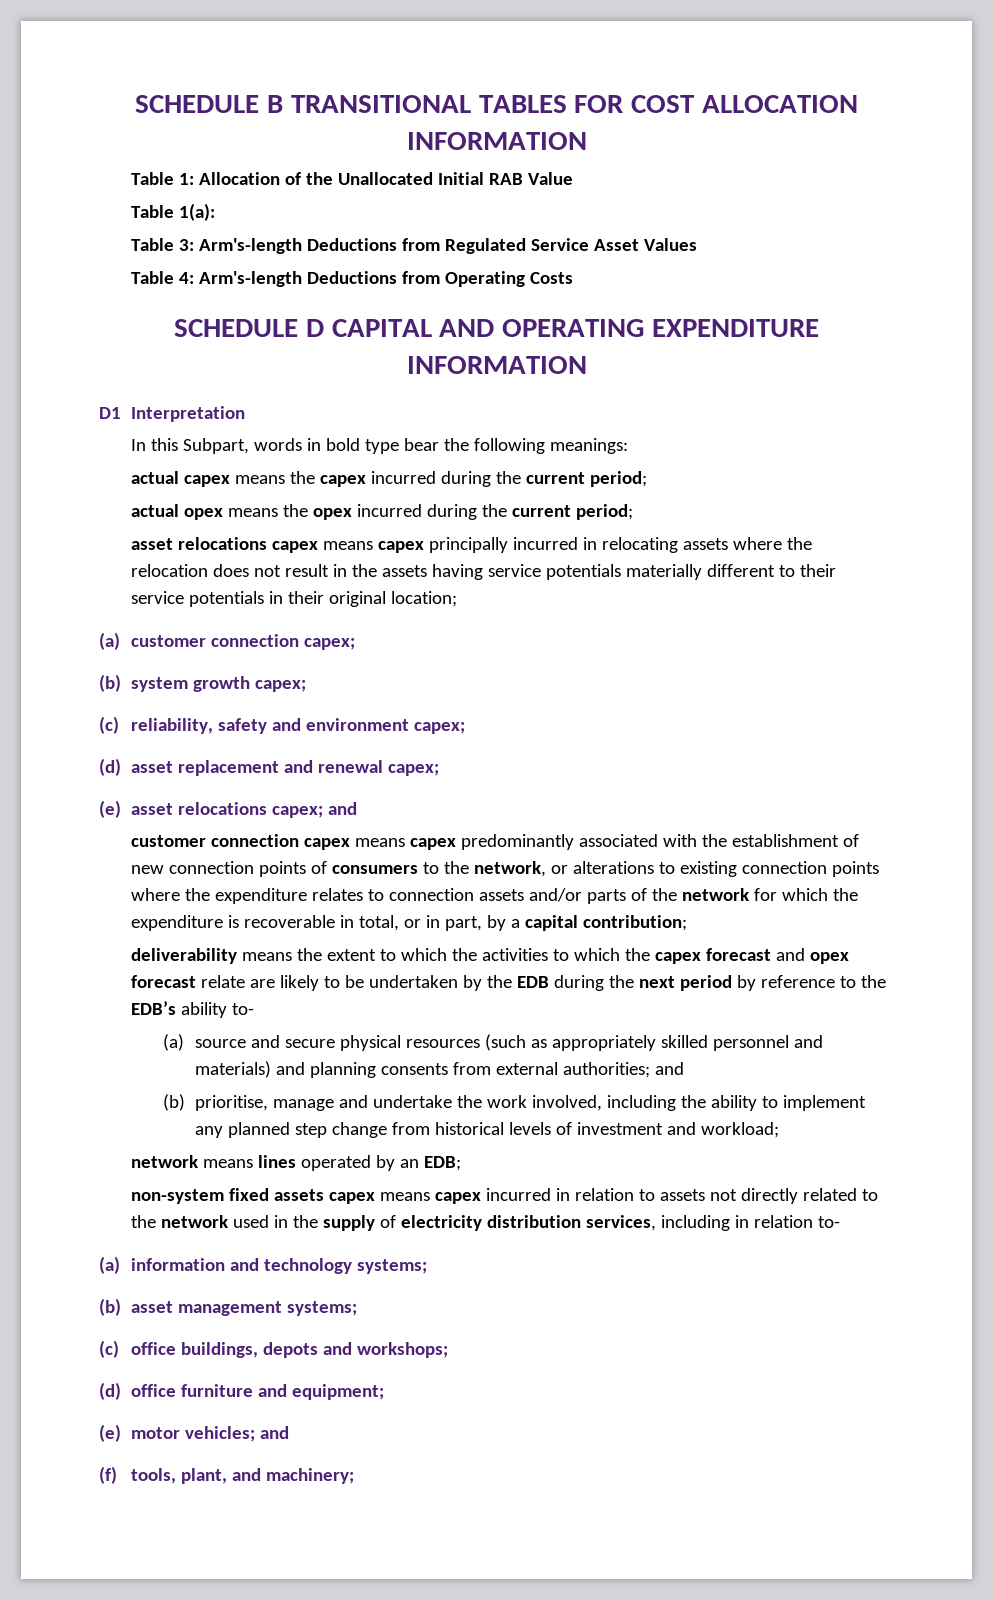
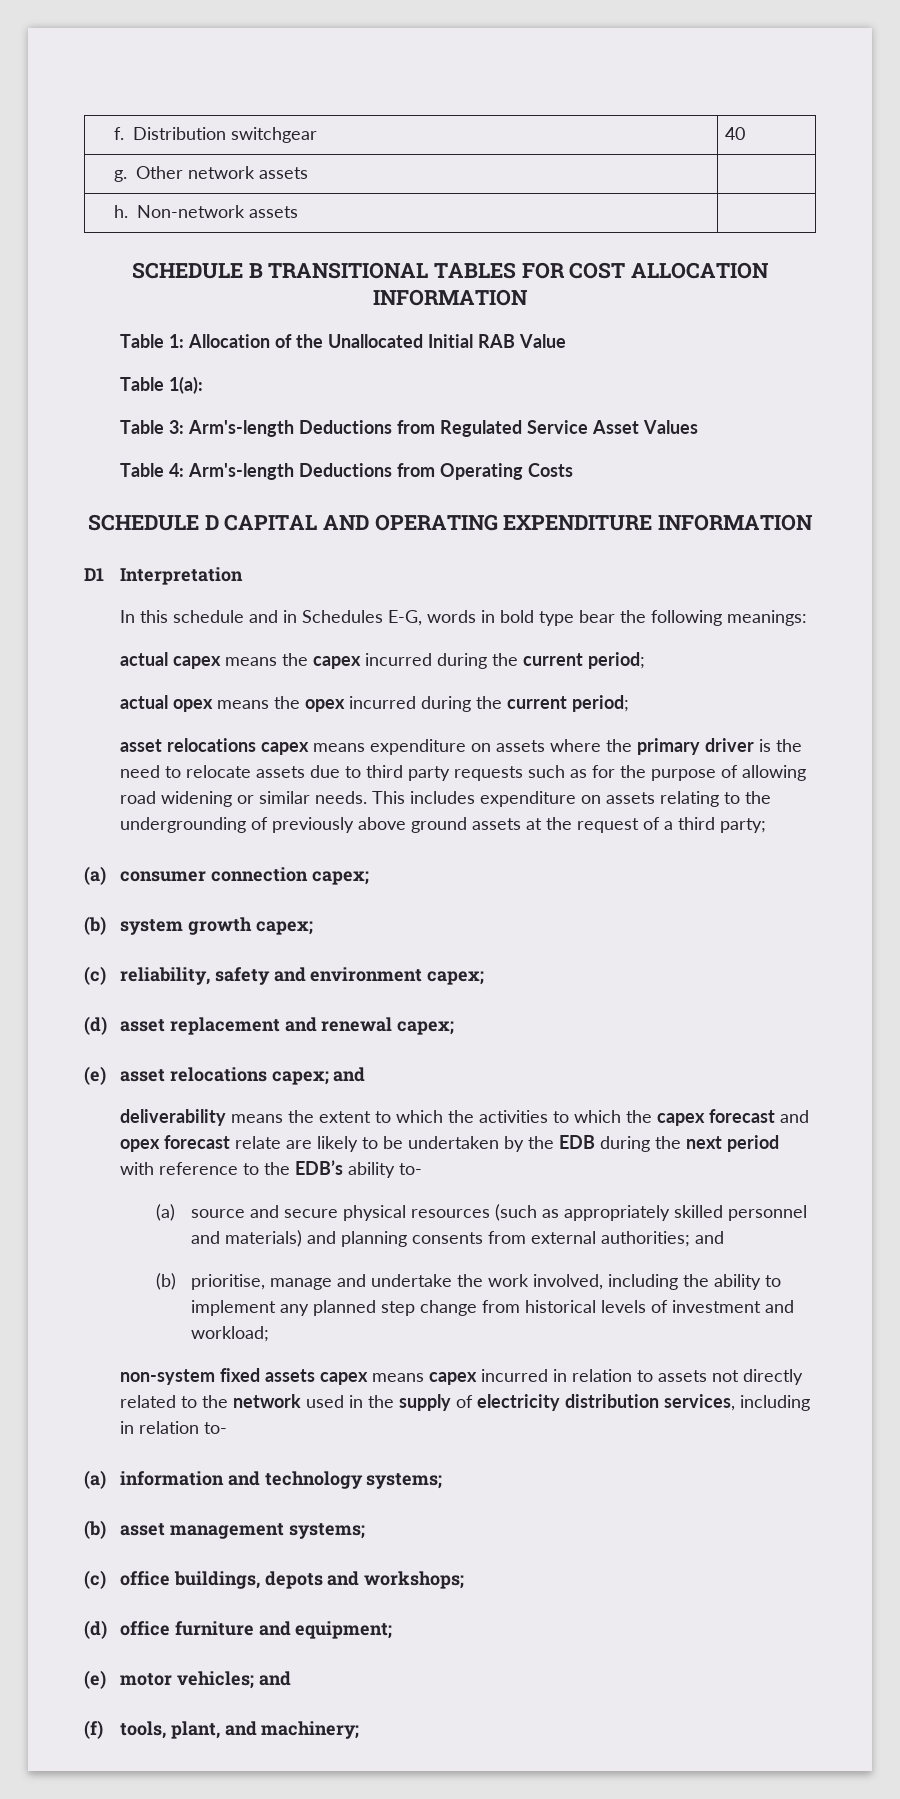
+ f. Distribution switchgear | 40
+ g. Other network assets |
+ h. Non-network assets |
- In this Subpart, words in bold type bear the following meanings:
+ In this schedule and in Schedules E-G, words in bold type bear the following meanings:
- asset relocations capex means capex principally incurred in relocating assets where the relocation does not result in the assets having service potentials materially different to their service potentials in their original location;
- (a) customer connection capex;
+ asset relocations capex means expenditure on assets where the primary driver is the need to relocate assets due to third party requests such as for the purpose of allowing road widening or similar needs. This includes expenditure on assets relating to the undergrounding of previously above ground assets at the request of a third party;
+ (a) consumer connection capex;
- customer connection capex means capex predominantly associated with the establishment of new connection points of consumers to the network, or alterations to existing connection points where the expenditure relates to connection assets and/or parts of the network for which the expenditure is recoverable in total, or in part, by a capital contribution;
- deliverability means the extent to which the activities to which the capex forecast and opex forecast relate are likely to be undertaken by the EDB during the next period by reference to the EDB’s ability to-
+ deliverability means the extent to which the activities to which the capex forecast and opex forecast relate are likely to be undertaken by the EDB during the next period with reference to the EDB’s ability to-
- network means lines operated by an EDB;

